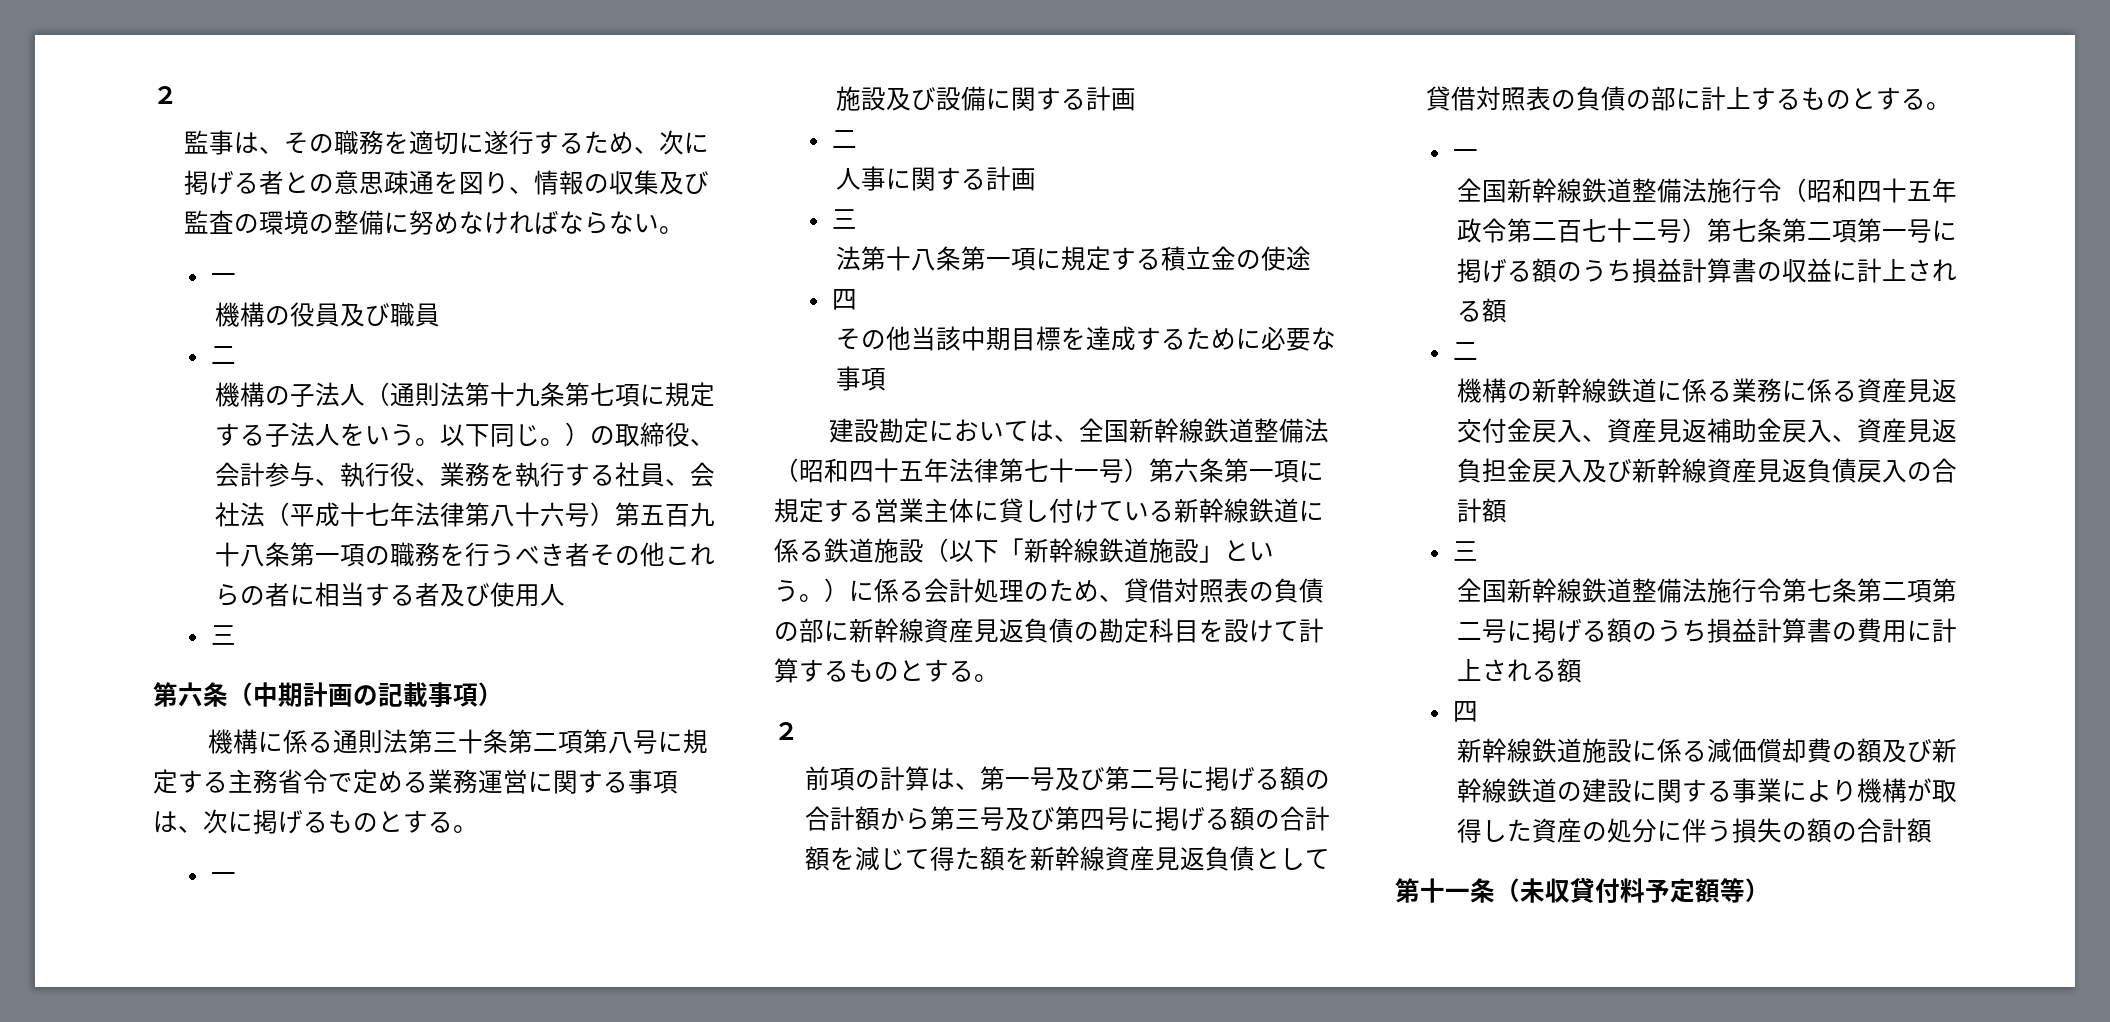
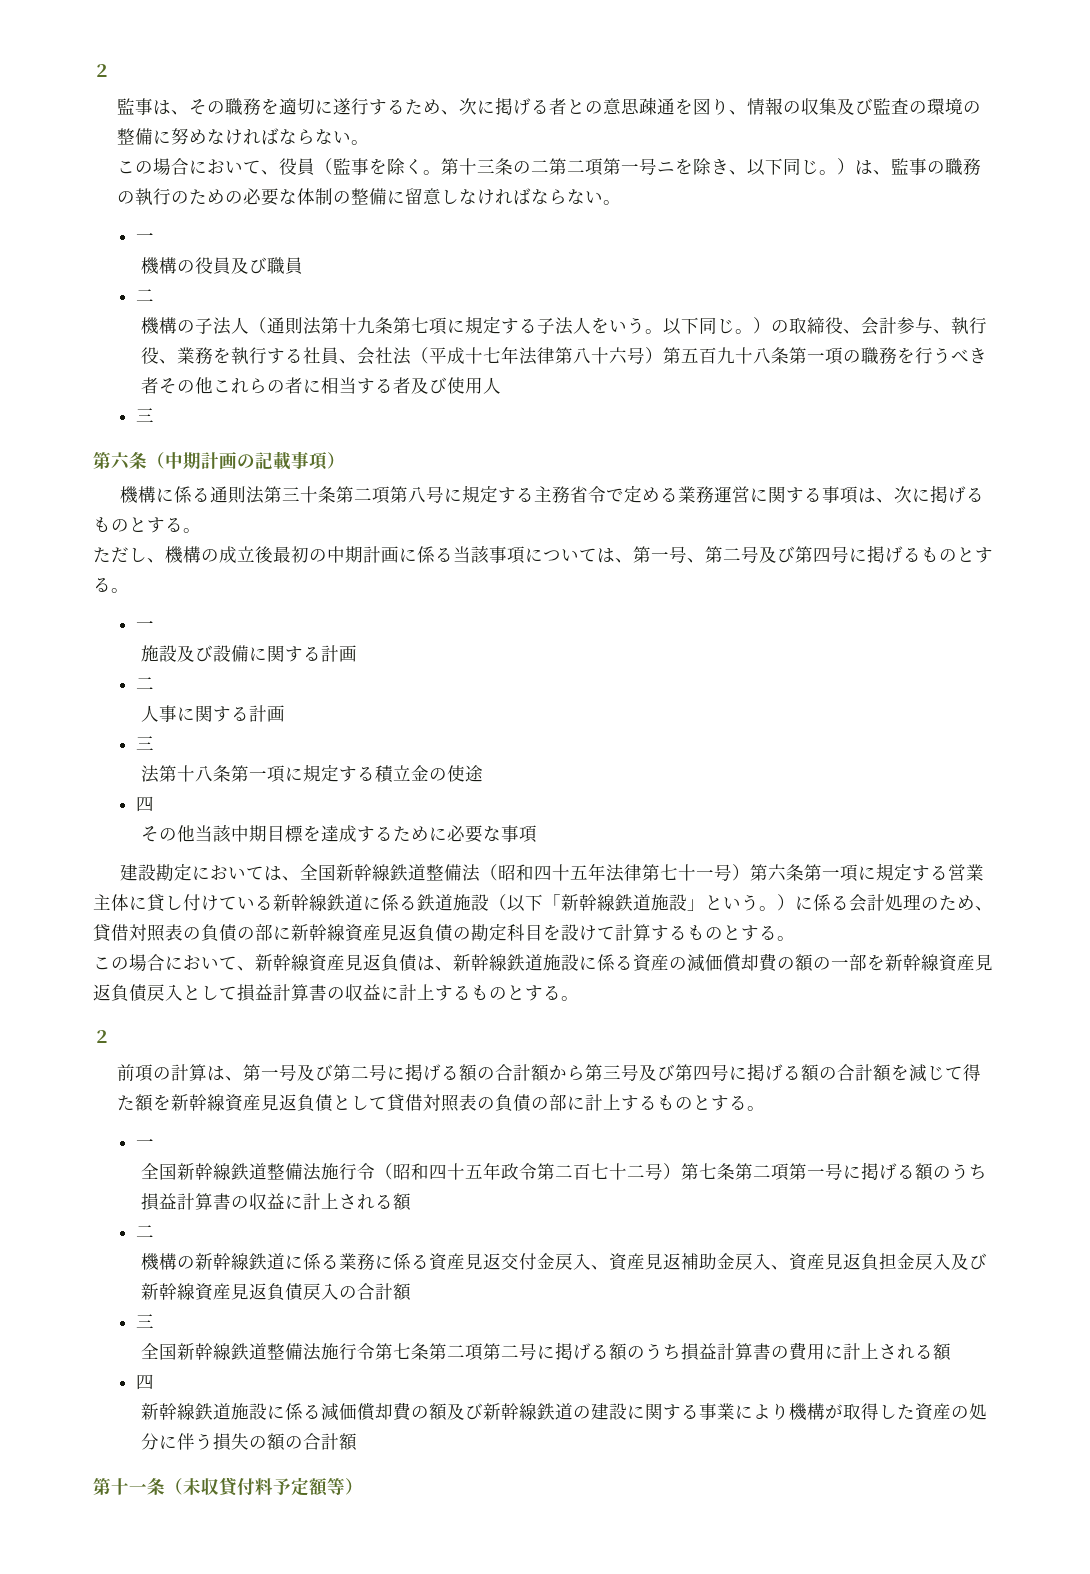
+ この場合において、役員（監事を除く。第十三条の二第二項第一号ニを除き、以下同じ。）は、監事の職務の執行のための必要な体制の整備に留意しなければならない。
+ ただし、機構の成立後最初の中期計画に係る当該事項については、第一号、第二号及び第四号に掲げるものとする。
+ この場合において、新幹線資産見返負債は、新幹線鉄道施設に係る資産の減価償却費の額の一部を新幹線資産見返負債戻入として損益計算書の収益に計上するものとする。

